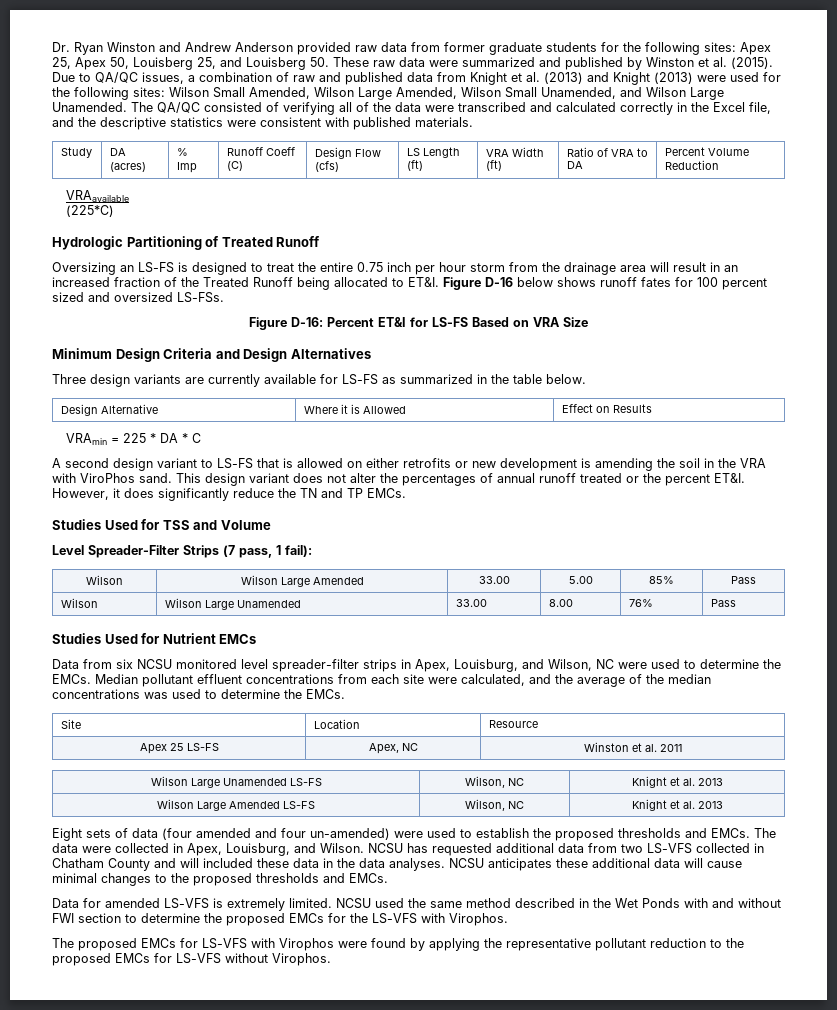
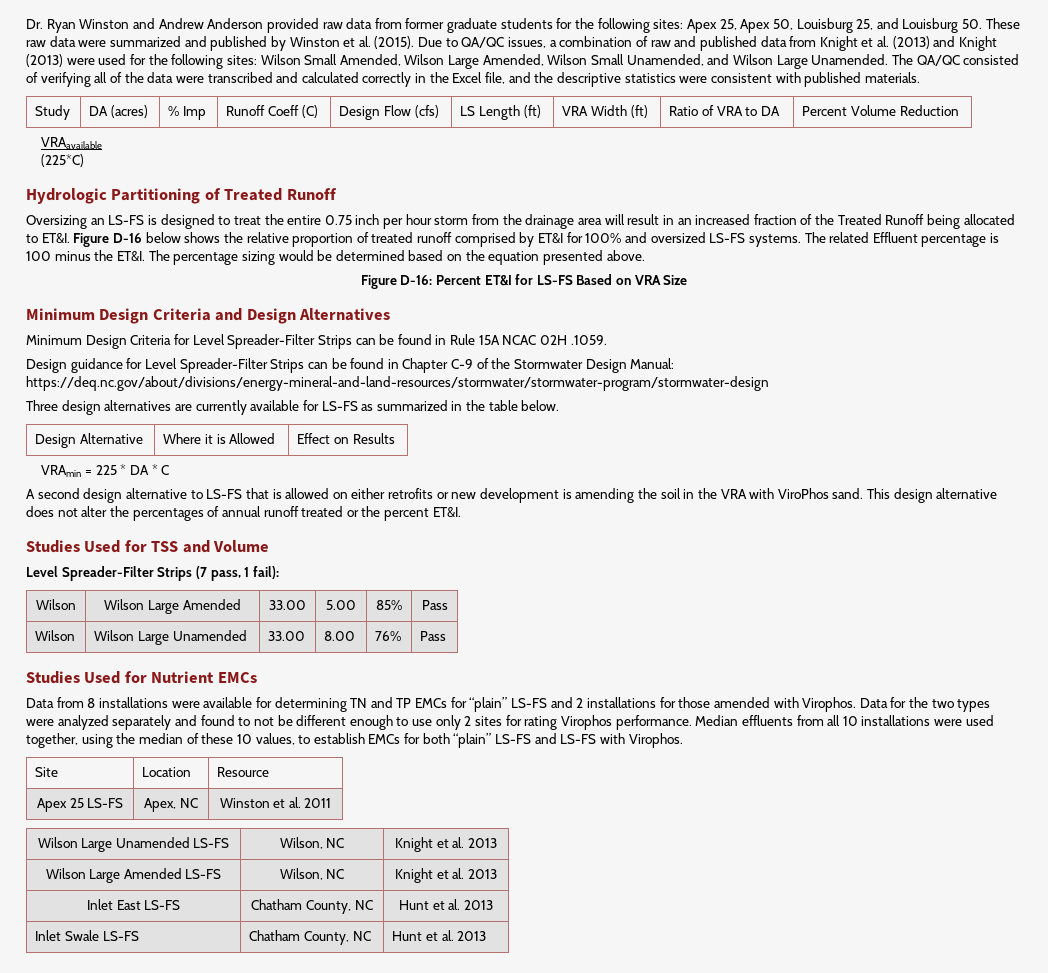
- Dr. Ryan Winston and Andrew Anderson provided raw data from former graduate students for the following sites: Apex 25, Apex 50, Louisberg 25, and Louisberg 50. These raw data were summarized and published by Winston et al. (2015).
+ Dr. Ryan Winston and Andrew Anderson provided raw data from former graduate students for the following sites: Apex 25, Apex 50, Louisburg 25, and Louisburg 50. These raw data were summarized and published by Winston et al. (2015).
- Figure D-16 below shows runoff fates for 100 percent sized and oversized LS-FSs.
+ Figure D-16 below shows the relative proportion of treated runoff comprised by ET&I for 100% and oversized LS-FS systems. The related Effluent percentage is 100 minus the ET&I. The percentage sizing would be determined based on the equation presented above.
+ Minimum Design Criteria for Level Spreader-Filter Strips can be found in Rule 15A NCAC 02H .1059.
+ Design guidance for Level Spreader-Filter Strips can be found in Chapter C-9 of the Stormwater Design Manual: https://deq.nc.gov/about/divisions/energy-mineral-and-land-resources/stormwater/stormwater-program/stormwater-design
- Three design variants are currently available for LS-FS as summarized in the table below.
+ Three design alternatives are currently available for LS-FS as summarized in the table below.
- A second design variant to LS-FS that is allowed on either retrofits or new development is amending the soil in the VRA with ViroPhos sand.
+ A second design alternative to LS-FS that is allowed on either retrofits or new development is amending the soil in the VRA with ViroPhos sand.
- This design variant does not alter the percentages of annual runoff treated or the percent ET&I. However, it does significantly reduce the TN and TP EMCs.
+ This design alternative does not alter the percentages of annual runoff treated or the percent ET&I.
- Data from six NCSU monitored level spreader-filter strips in Apex, Louisburg, and Wilson, NC were used to determine the EMCs. Median pollutant effluent concentrations from each site were calculated, and the average of the median concentrations was used to determine the EMCs.
+ Data from 8 installations were available for determining TN and TP EMCs for “plain” LS-FS and 2 installations for those amended with Virophos. Data for the two types were analyzed separately and found to not be different enough to use only 2 sites for rating Virophos performance. Median effluents from all 10 installations were used together, using the median of these 10 values, to establish EMCs for both “plain” LS-FS and LS-FS with Virophos.
- Eight sets of data (four amended and four un-amended) were used to establish the proposed thresholds and EMCs. The data were collected in Apex, Louisburg, and Wilson. NCSU has requested additional data from two LS-VFS collected in Chatham County and will included these data in the data analyses. NCSU anticipates these additional data will cause minimal changes to the proposed thresholds and EMCs.
- Data for amended LS-VFS is extremely limited. NCSU used the same method described in the Wet Ponds with and without FWI section to determine the proposed EMCs for the LS-VFS with Virophos.
- The proposed EMCs for LS-VFS with Virophos were found by applying the representative pollutant reduction to the proposed EMCs for LS-VFS without Virophos.
+ Inlet East LS-FS | Chatham County, NC | Hunt et al. 2013
+ Inlet Swale LS-FS | Chatham County, NC | Hunt et al. 2013

